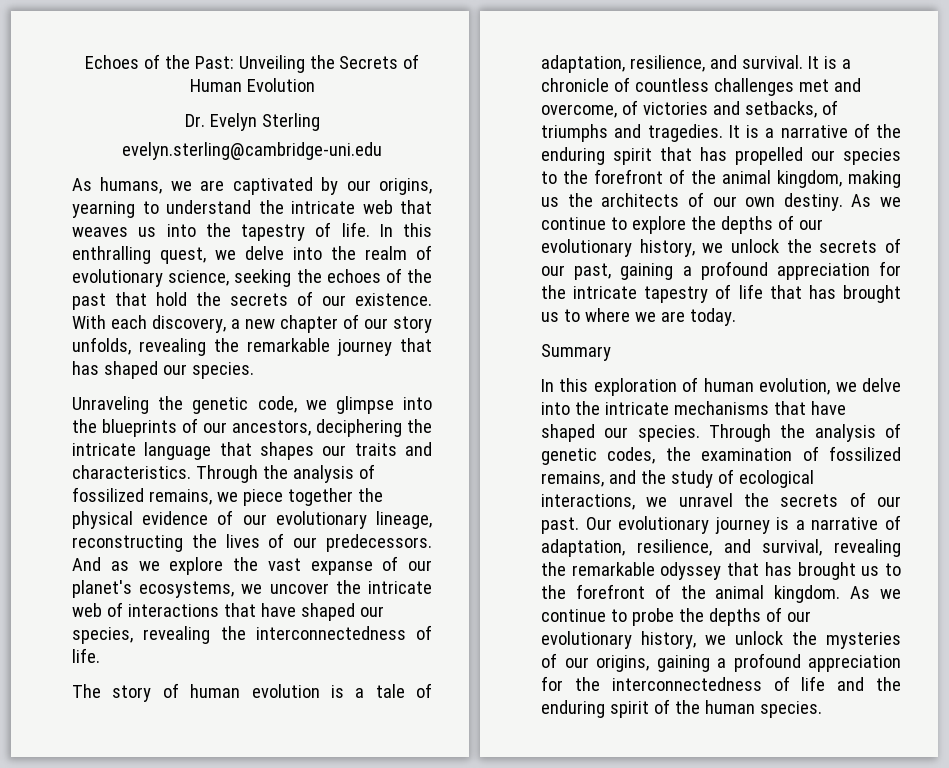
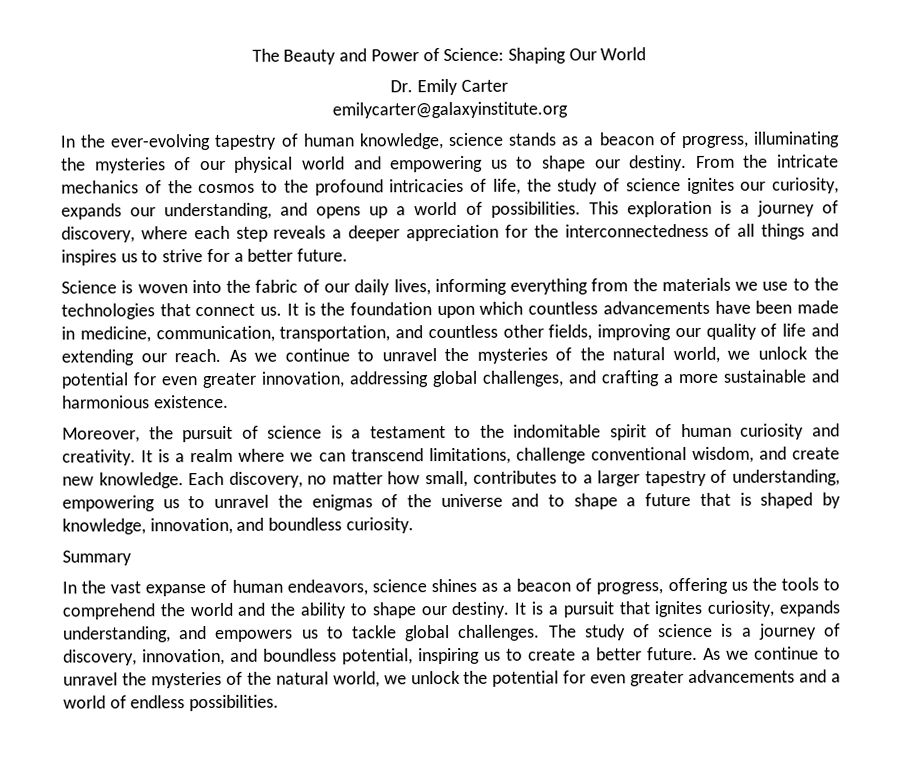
- Echoes of the Past: Unveiling the Secrets of Human Evolution
- Dr. Evelyn Sterling
- evelyn.sterling@cambridge-uni.edu
- As humans, we are captivated by our origins, yearning to understand the intricate web that weaves us into the tapestry of life. In this enthralling quest, we delve into the realm of evolutionary science, seeking the echoes of the past that hold the secrets of our existence. With each discovery, a new chapter of our story unfolds, revealing the remarkable journey that has shaped our species.
- Unraveling the genetic code, we glimpse into the blueprints of our ancestors, deciphering the intricate language that shapes our traits and characteristics. Through the analysis of fossilized remains, we piece together the physical evidence of our evolutionary lineage, reconstructing the lives of our predecessors. And as we explore the vast expanse of our planet's ecosystems, we uncover the intricate web of interactions that have shaped our species, revealing the interconnectedness of life.
- The story of human evolution is a tale of adaptation, resilience, and survival. It is a chronicle of countless challenges met and overcome, of victories and setbacks, of triumphs and tragedies. It is a narrative of the enduring spirit that has propelled our species to the forefront of the animal kingdom, making us the architects of our own destiny. As we continue to explore the depths of our evolutionary history, we unlock the secrets of our past, gaining a profound appreciation for the intricate tapestry of life that has brought us to where we are today.
+ The Beauty and Power of Science: Shaping Our World
+ Dr. Emily Carter
+ emilycarter@galaxyinstitute.org
+ In the ever-evolving tapestry of human knowledge, science stands as a beacon of progress, illuminating the mysteries of our physical world and empowering us to shape our destiny. From the intricate mechanics of the cosmos to the profound intricacies of life, the study of science ignites our curiosity, expands our understanding, and opens up a world of possibilities. This exploration is a journey of discovery, where each step reveals a deeper appreciation for the interconnectedness of all things and inspires us to strive for a better future.
+ Science is woven into the fabric of our daily lives, informing everything from the materials we use to the technologies that connect us. It is the foundation upon which countless advancements have been made in medicine, communication, transportation, and countless other fields, improving our quality of life and extending our reach. As we continue to unravel the mysteries of the natural world, we unlock the potential for even greater innovation, addressing global challenges, and crafting a more sustainable and harmonious existence.
+ Moreover, the pursuit of science is a testament to the indomitable spirit of human curiosity and creativity. It is a realm where we can transcend limitations, challenge conventional wisdom, and create new knowledge. Each discovery, no matter how small, contributes to a larger tapestry of understanding, empowering us to unravel the enigmas of the universe and to shape a future that is shaped by knowledge, innovation, and boundless curiosity.
  Summary
- In this exploration of human evolution, we delve into the intricate mechanisms that have shaped our species. Through the analysis of genetic codes, the examination of fossilized remains, and the study of ecological interactions, we unravel the secrets of our past. Our evolutionary journey is a narrative of adaptation, resilience, and survival, revealing the remarkable odyssey that has brought us to the forefront of the animal kingdom. As we continue to probe the depths of our evolutionary history, we unlock the mysteries of our origins, gaining a profound appreciation for the interconnectedness of life and the enduring spirit of the human species.
+ In the vast expanse of human endeavors, science shines as a beacon of progress, offering us the tools to comprehend the world and the ability to shape our destiny. It is a pursuit that ignites curiosity, expands understanding, and empowers us to tackle global challenges. The study of science is a journey of discovery, innovation, and boundless potential, inspiring us to create a better future. As we continue to unravel the mysteries of the natural world, we unlock the potential for even greater advancements and a world of endless possibilities.

